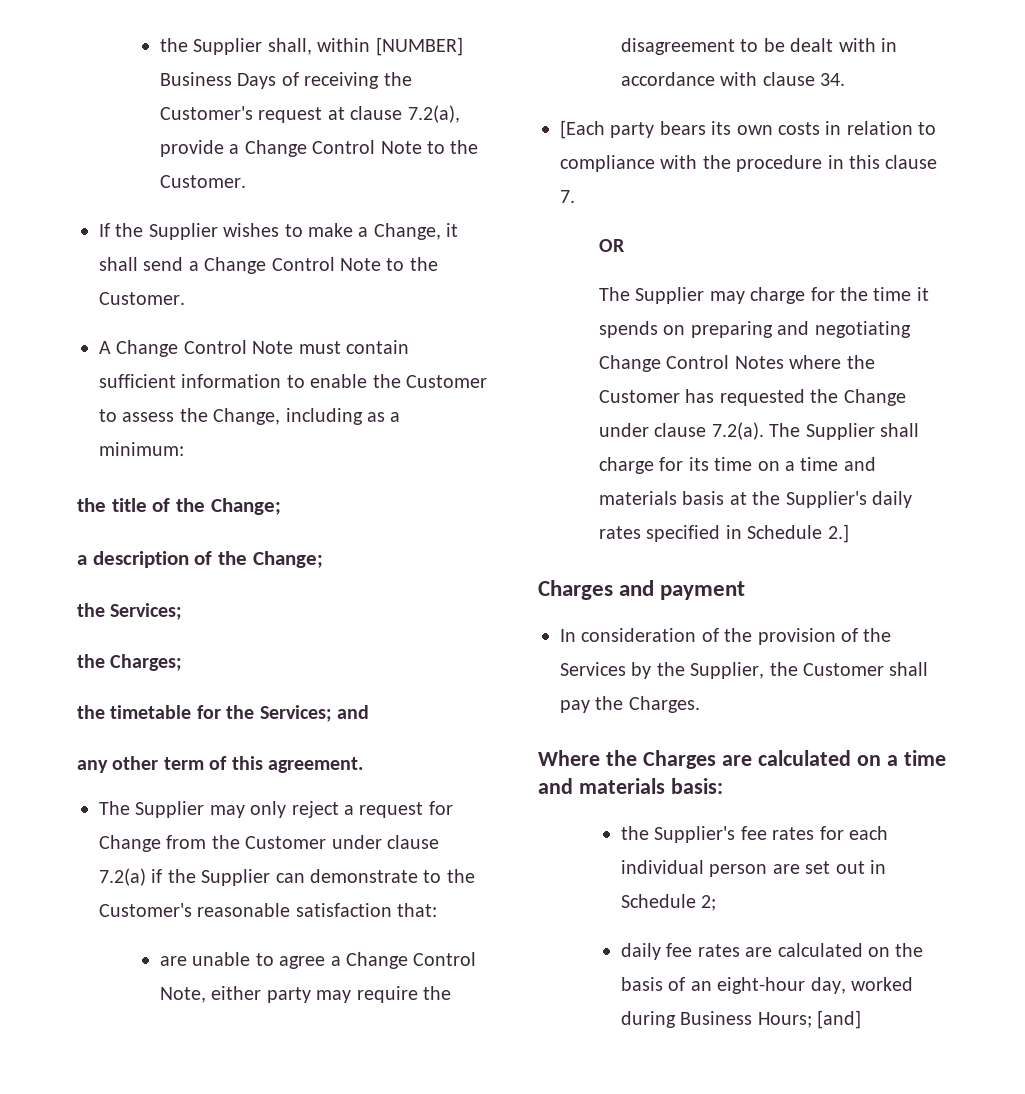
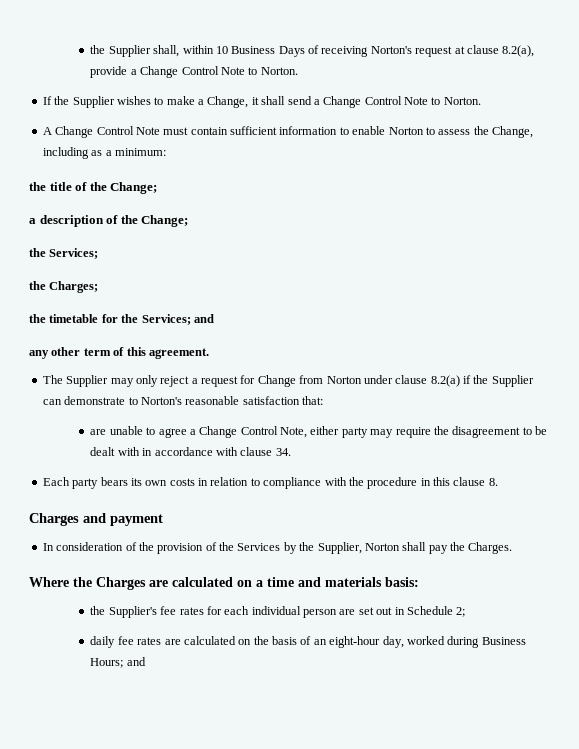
- the Supplier shall, within [NUMBER] Business Days of receiving the Customer's request at clause 7.2(a), provide a Change Control Note to the Customer.
+ the Supplier shall, within 10 Business Days of receiving Norton's request at clause 8.2(a), provide a Change Control Note to Norton.
- If the Supplier wishes to make a Change, it shall send a Change Control Note to the Customer.
+ If the Supplier wishes to make a Change, it shall send a Change Control Note to Norton.
- A Change Control Note must contain sufficient information to enable the Customer to assess the Change, including as a minimum:
+ A Change Control Note must contain sufficient information to enable Norton to assess the Change, including as a minimum:
- The Supplier may only reject a request for Change from the Customer under clause 7.2(a) if the Supplier can demonstrate to the Customer's reasonable satisfaction that:
+ The Supplier may only reject a request for Change from Norton under clause 8.2(a) if the Supplier can demonstrate to Norton's reasonable satisfaction that:
- [Each party bears its own costs in relation to compliance with the procedure in this clause 7.
- OR
- The Supplier may charge for the time it spends on preparing and negotiating Change Control Notes where the Customer has requested the Change under clause 7.2(a). The Supplier shall charge for its time on a time and materials basis at the Supplier's daily rates specified in Schedule 2.]
+ Each party bears its own costs in relation to compliance with the procedure in this clause 8.
- In consideration of the provision of the Services by the Supplier, the Customer shall pay the Charges.
+ In consideration of the provision of the Services by the Supplier, Norton shall pay the Charges.
- daily fee rates are calculated on the basis of an eight-hour day, worked during Business Hours; [and]
+ daily fee rates are calculated on the basis of an eight-hour day, worked during Business Hours; and

